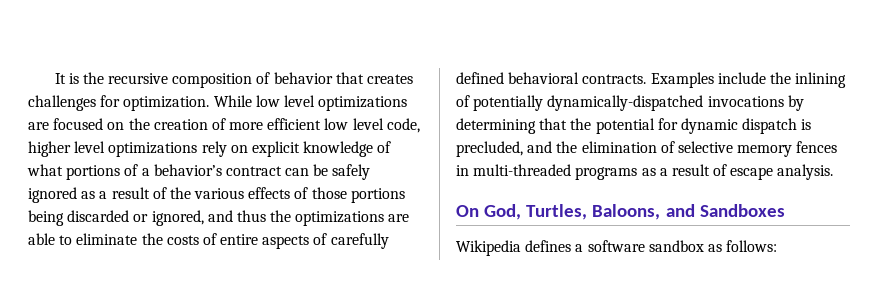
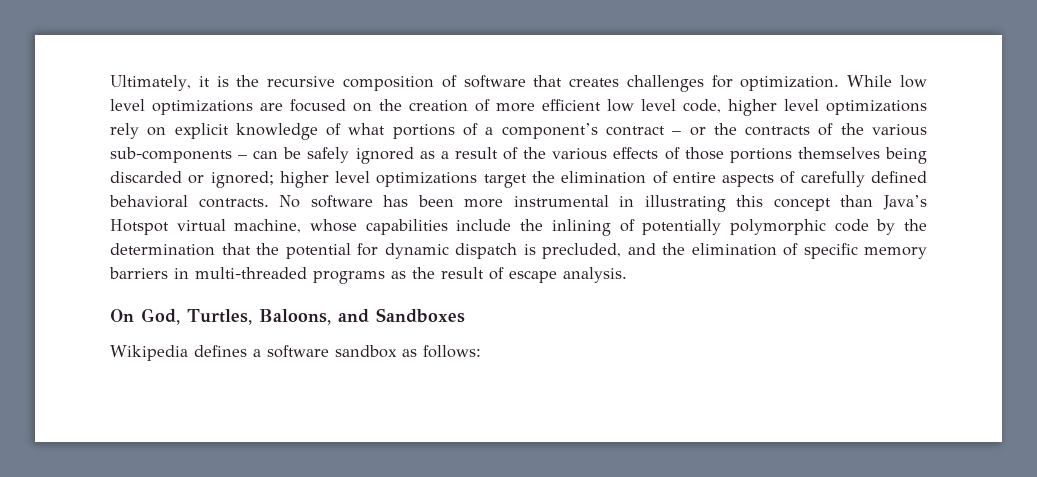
- It is the recursive composition of behavior that creates challenges for optimization.
+ Ultimately, it is the recursive composition of software that creates challenges for optimization.
- While low level optimizations are focused on the creation of more efficient low level code, higher level optimizations rely on explicit knowledge of what portions of a behavior’s contract can be safely ignored as a result of the various effects of those portions being discarded or ignored, and thus the optimizations are able to eliminate the costs of entire aspects of carefully defined behavioral contracts.
+ While low level optimizations are focused on the creation of more efficient low level code, higher level optimizations rely on explicit knowledge of what portions of a component’s contract – or the contracts of the various sub-components – can be safely ignored as a result of the various effects of those portions themselves being discarded or ignored; higher level optimizations target the elimination of entire aspects of carefully defined behavioral contracts.
- Examples include the inlining of potentially dynamically-dispatched invocations by determining that the potential for dynamic dispatch is precluded, and the elimination of selective memory fences in multi-threaded programs as a result of escape analysis.
+ No software has been more instrumental in illustrating this concept than Java’s Hotspot virtual machine, whose capabilities include the inlining of potentially polymorphic code by the determination that the potential for dynamic dispatch is precluded, and the elimination of specific memory barriers in multi-threaded programs as the result of escape analysis.

